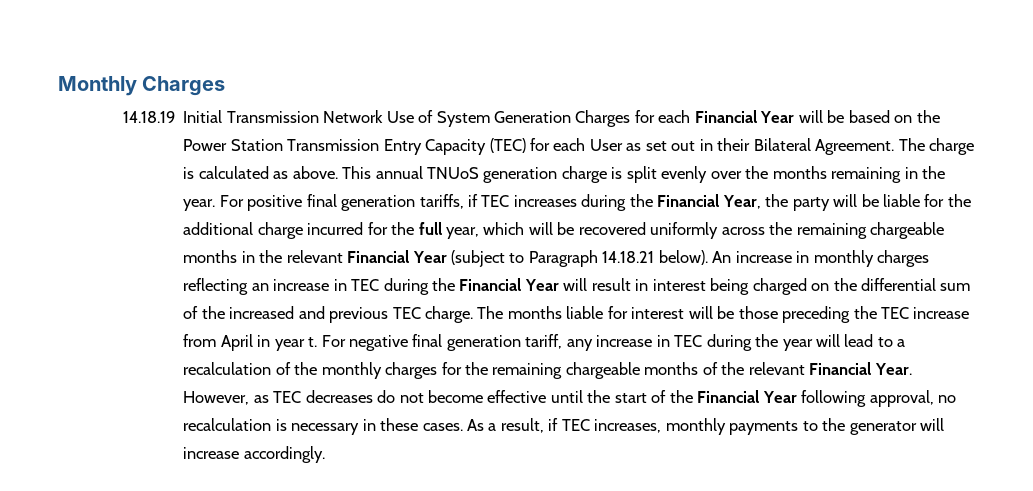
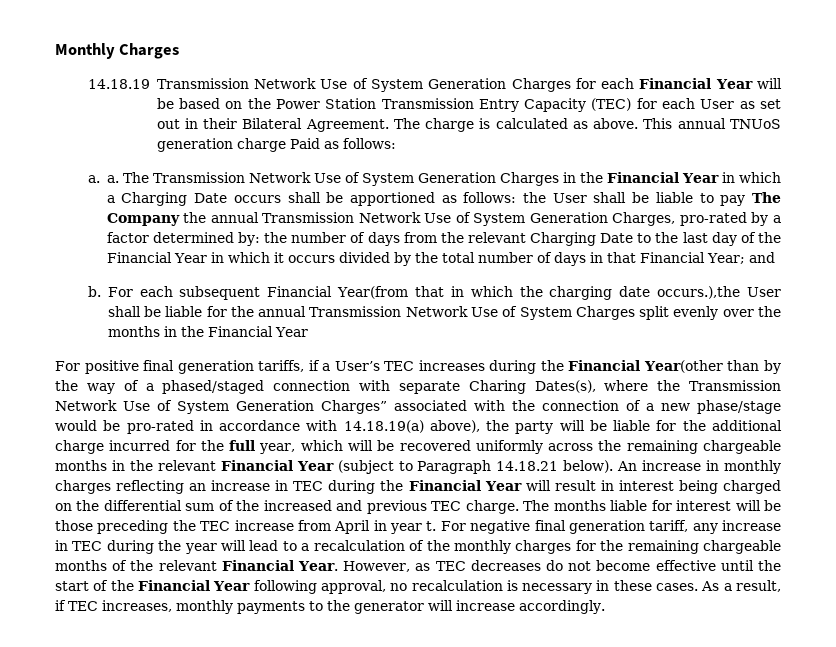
- 14.18.19 Initial Transmission Network Use of System Generation Charges for each Financial Year will be based on the Power Station Transmission Entry Capacity (TEC) for each User as set out in their Bilateral Agreement.
+ 14.18.19 Transmission Network Use of System Generation Charges for each Financial Year will be based on the Power Station Transmission Entry Capacity (TEC) for each User as set out in their Bilateral Agreement.
- This annual TNUoS generation charge is split evenly over the months remaining in the year. For positive final generation tariffs, if TEC increases during the Financial Year, the party will be liable for the additional charge incurred for the full year, which will be recovered uniformly across the remaining chargeable months in the relevant Financial Year (subject to Paragraph 14.18.21 below).
+ This annual TNUoS generation charge Paid as follows:
+ a. a. The Transmission Network Use of System Generation Charges in the Financial Year in which a Charging Date occurs shall be apportioned as follows: the User shall be liable to pay The Company the annual Transmission Network Use of System Generation Charges, pro-rated by a factor determined by: the number of days from the relevant Charging Date to the last day of the Financial Year in which it occurs divided by the total number of days in that Financial Year; and
+ b. For each subsequent Financial Year(from that in which the charging date occurs.),the User shall be liable for the annual Transmission Network Use of System Charges split evenly over the months in the Financial Year
+ For positive final generation tariffs, if a User’s TEC increases during the Financial Year(other than by the way of a phased/staged connection with separate Charing Dates(s), where the Transmission Network Use of System Generation Charges” associated with the connection of a new phase/stage would be pro-rated in accordance with 14.18.19(a) above), the party will be liable for the additional charge incurred for the full year, which will be recovered uniformly across the remaining chargeable months in the relevant Financial Year (subject to Paragraph 14.18.21 below).

